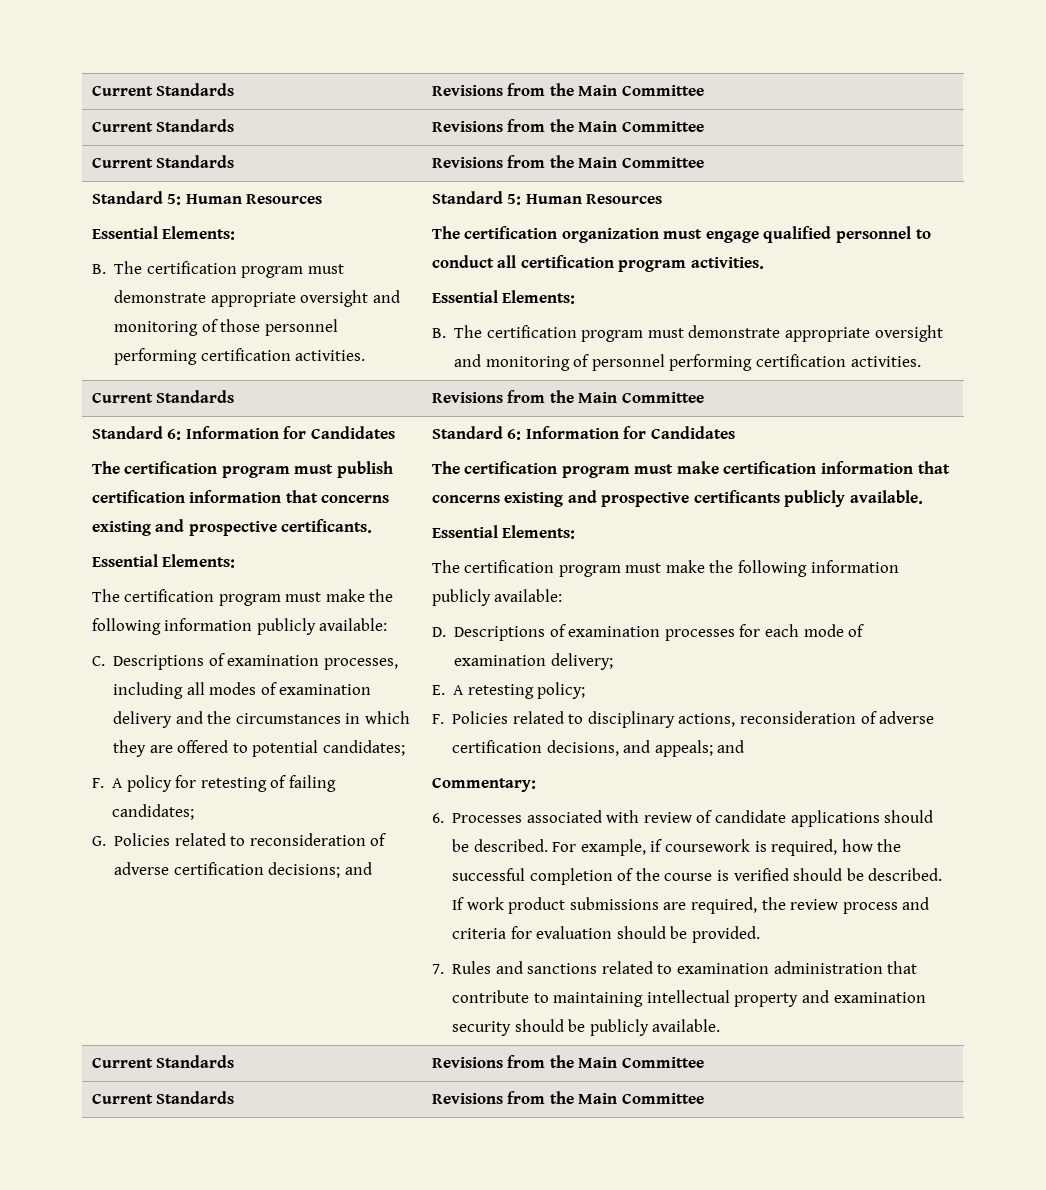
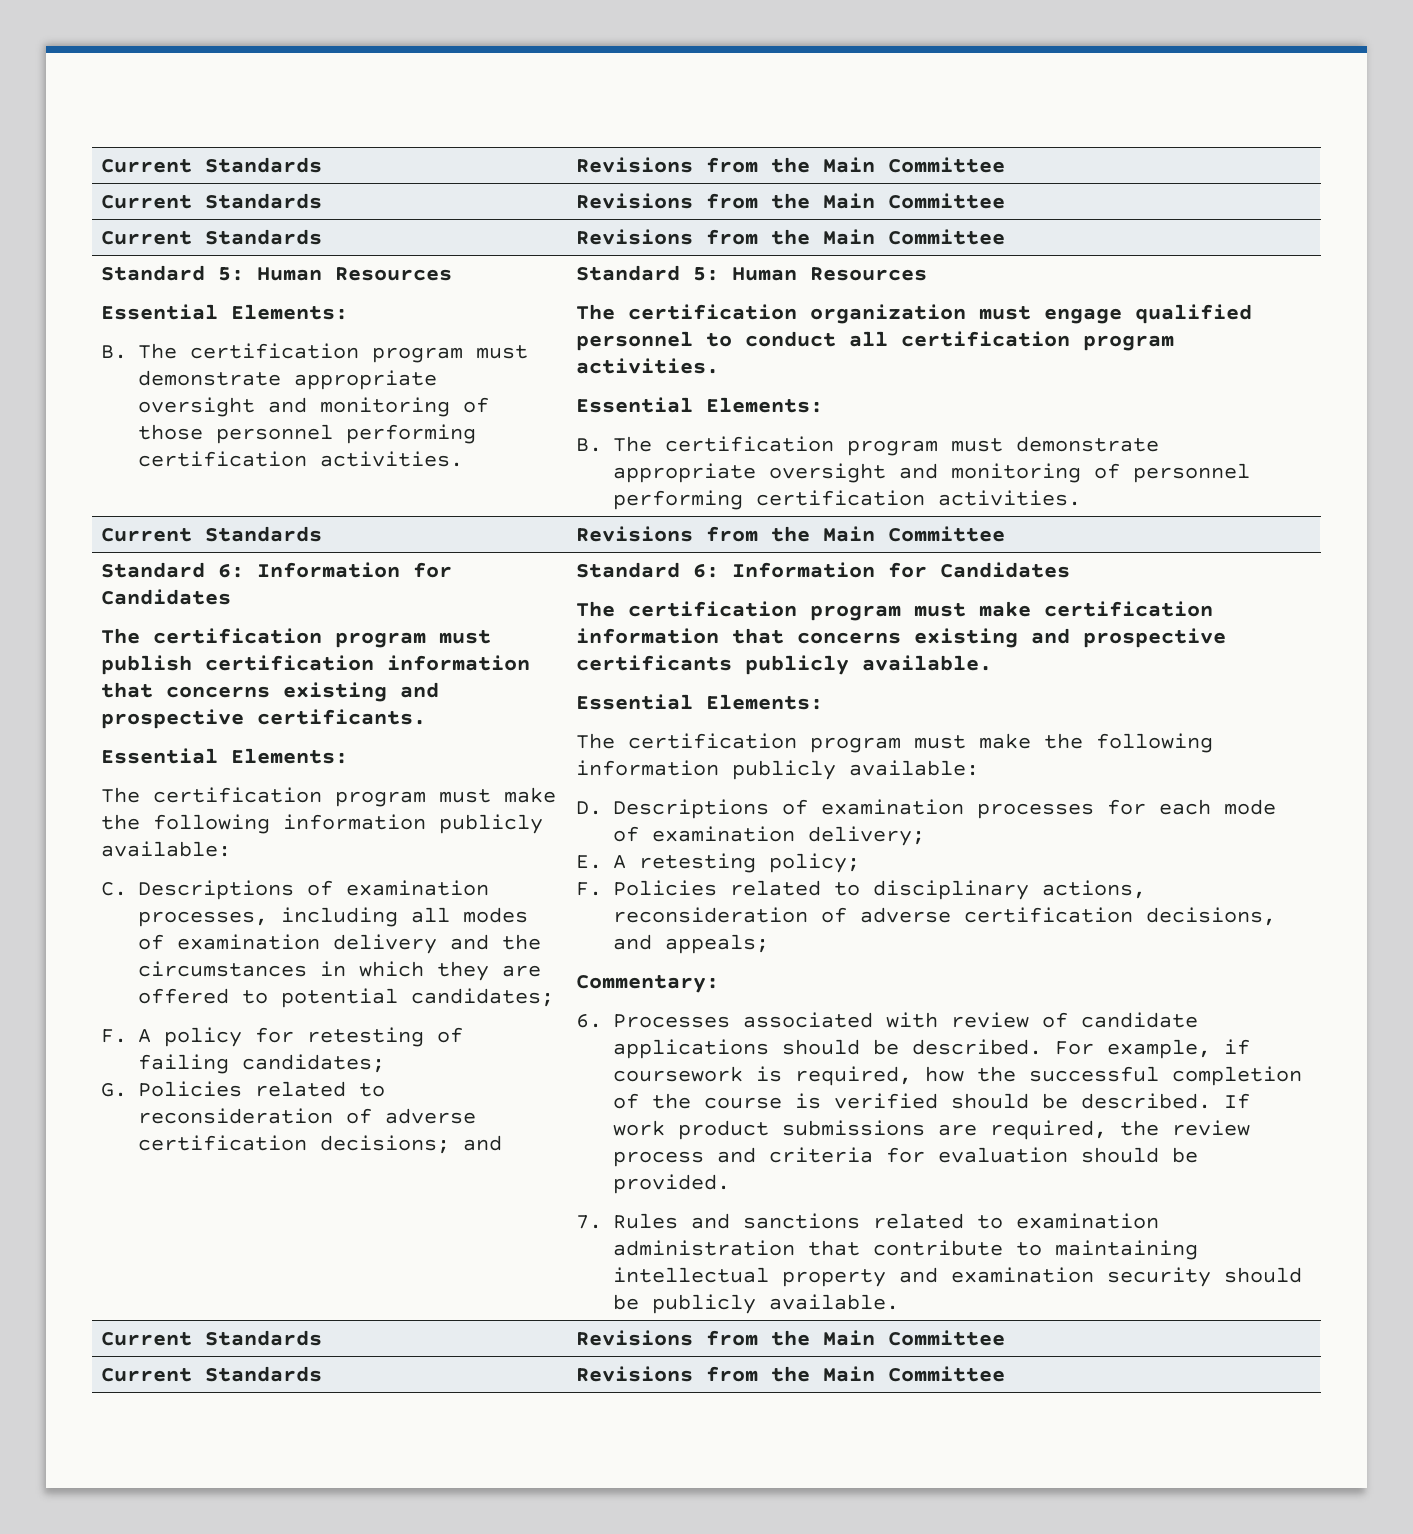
- F. Policies related to disciplinary actions, reconsideration of adverse certification decisions, and appeals; and
+ F. Policies related to disciplinary actions, reconsideration of adverse certification decisions, and appeals;

